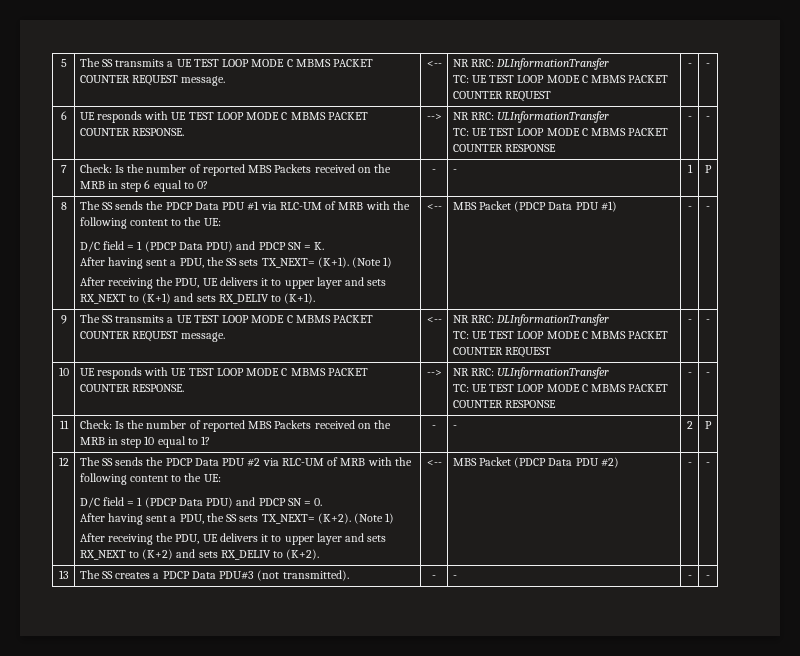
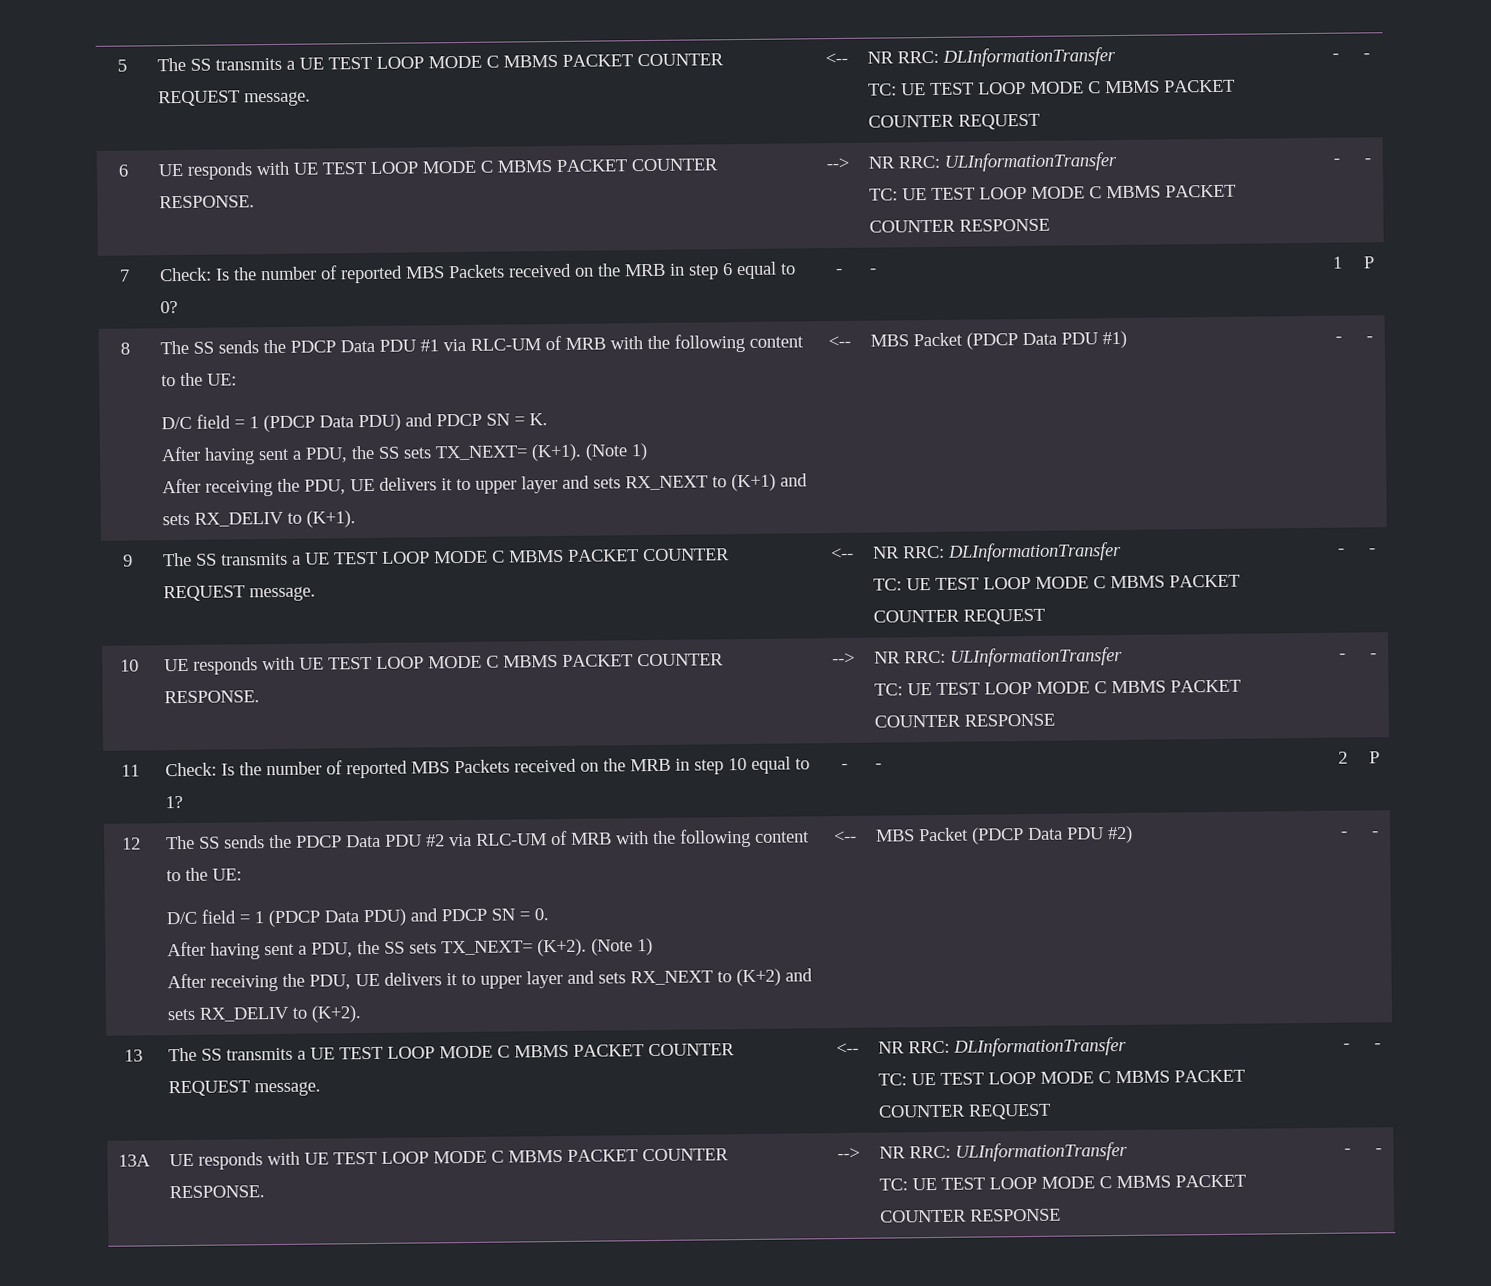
- 13 | The SS creates a PDCP Data PDU#3 (not transmitted). | - | - | - | -
+ 13 | The SS transmits a UE TEST LOOP MODE C MBMS PACKET COUNTER REQUEST message. | <-- | NR RRC: DLInformationTransfer
+ TC: UE TEST LOOP MODE C MBMS PACKET COUNTER REQUEST | - | -
+ 13A | UE responds with UE TEST LOOP MODE C MBMS PACKET COUNTER RESPONSE. | --> | NR RRC: ULInformationTransfer
+ TC: UE TEST LOOP MODE C MBMS PACKET COUNTER RESPONSE | - | -

